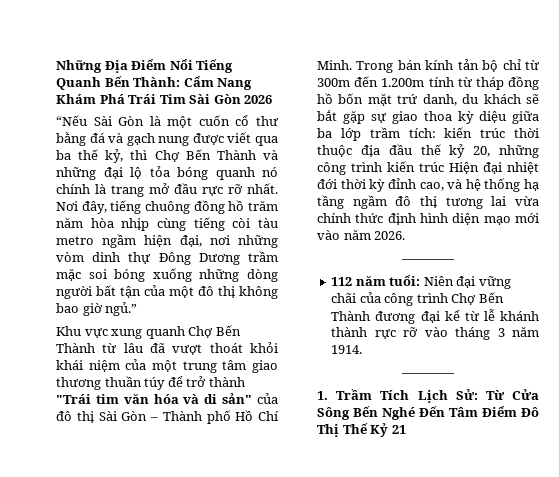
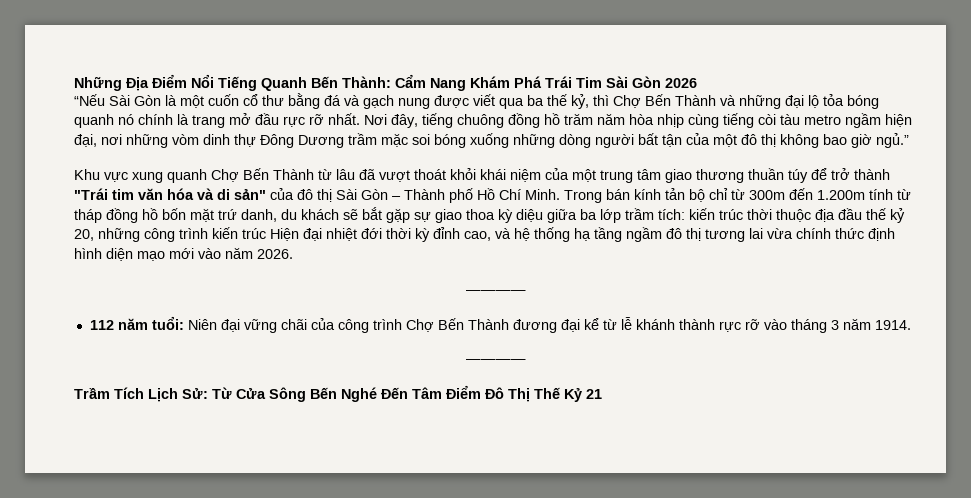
- 1. Trầm Tích Lịch Sử: Từ Cửa Sông Bến Nghé Đến Tâm Điểm Đô Thị Thế Kỷ 21
+ Trầm Tích Lịch Sử: Từ Cửa Sông Bến Nghé Đến Tâm Điểm Đô Thị Thế Kỷ 21

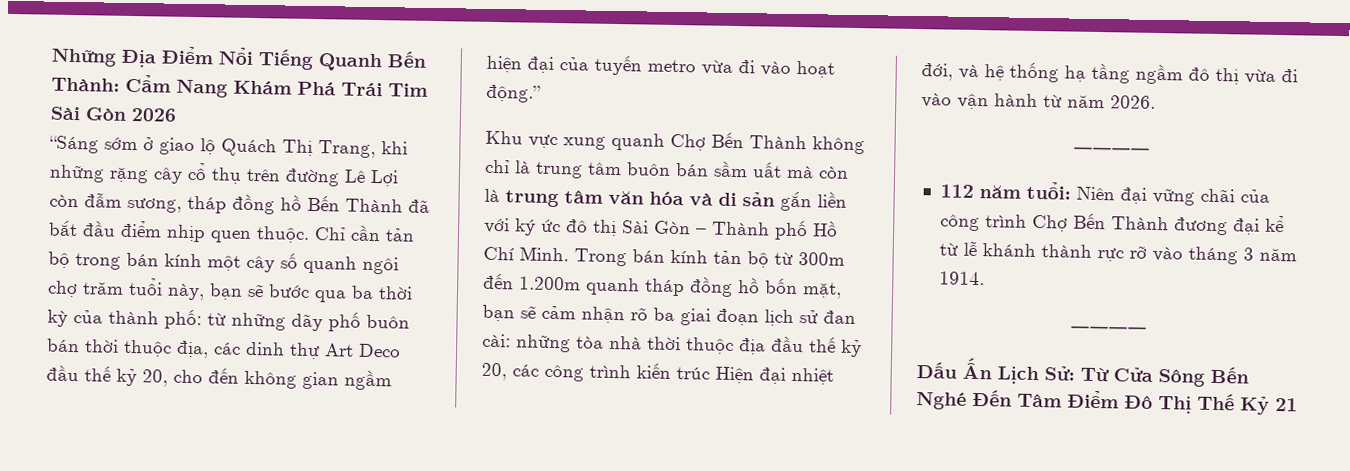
- “Nếu Sài Gòn là một cuốn cổ thư bằng đá và gạch nung được viết qua ba thế kỷ, thì Chợ Bến Thành và những đại lộ tỏa bóng quanh nó chính là trang mở đầu rực rỡ nhất. Nơi đây, tiếng chuông đồng hồ trăm năm hòa nhịp cùng tiếng còi tàu metro ngầm hiện đại, nơi những vòm dinh thự Đông Dương trầm mặc soi bóng xuống những dòng người bất tận của một đô thị không bao giờ ngủ.”
+ “Sáng sớm ở giao lộ Quách Thị Trang, khi những rặng cây cổ thụ trên đường Lê Lợi còn đẫm sương, tháp đồng hồ Bến Thành đã bắt đầu điểm nhịp quen thuộc. Chỉ cần tản bộ trong bán kính một cây số quanh ngôi chợ trăm tuổi này, bạn sẽ bước qua ba thời kỳ của thành phố: từ những dãy phố buôn bán thời thuộc địa, các dinh thự Art Deco đầu thế kỷ 20, cho đến không gian ngầm hiện đại của tuyến metro vừa đi vào hoạt động.”
- Khu vực xung quanh Chợ Bến Thành từ lâu đã vượt thoát khỏi khái niệm của một trung tâm giao thương thuần túy để trở thành "Trái tim văn hóa và di sản" của đô thị Sài Gòn – Thành phố Hồ Chí Minh.
+ Khu vực xung quanh Chợ Bến Thành không chỉ là trung tâm buôn bán sầm uất mà còn là trung tâm văn hóa và di sản gắn liền với ký ức đô thị Sài Gòn – Thành phố Hồ Chí Minh.
- Trong bán kính tản bộ chỉ từ 300m đến 1.200m tính từ tháp đồng hồ bốn mặt trứ danh, du khách sẽ bắt gặp sự giao thoa kỳ diệu giữa ba lớp trầm tích: kiến trúc thời thuộc địa đầu thế kỷ 20, những công trình kiến trúc Hiện đại nhiệt đới thời kỳ đỉnh cao, và hệ thống hạ tầng ngầm đô thị tương lai vừa chính thức định hình diện mạo mới vào năm 2026.
+ Trong bán kính tản bộ từ 300m đến 1.200m quanh tháp đồng hồ bốn mặt, bạn sẽ cảm nhận rõ ba giai đoạn lịch sử đan cài: những tòa nhà thời thuộc địa đầu thế kỷ 20, các công trình kiến trúc Hiện đại nhiệt đới, và hệ thống hạ tầng ngầm đô thị vừa đi vào vận hành từ năm 2026.
- Trầm Tích Lịch Sử: Từ Cửa Sông Bến Nghé Đến Tâm Điểm Đô Thị Thế Kỷ 21
+ Dấu Ấn Lịch Sử: Từ Cửa Sông Bến Nghé Đến Tâm Điểm Đô Thị Thế Kỷ 21

